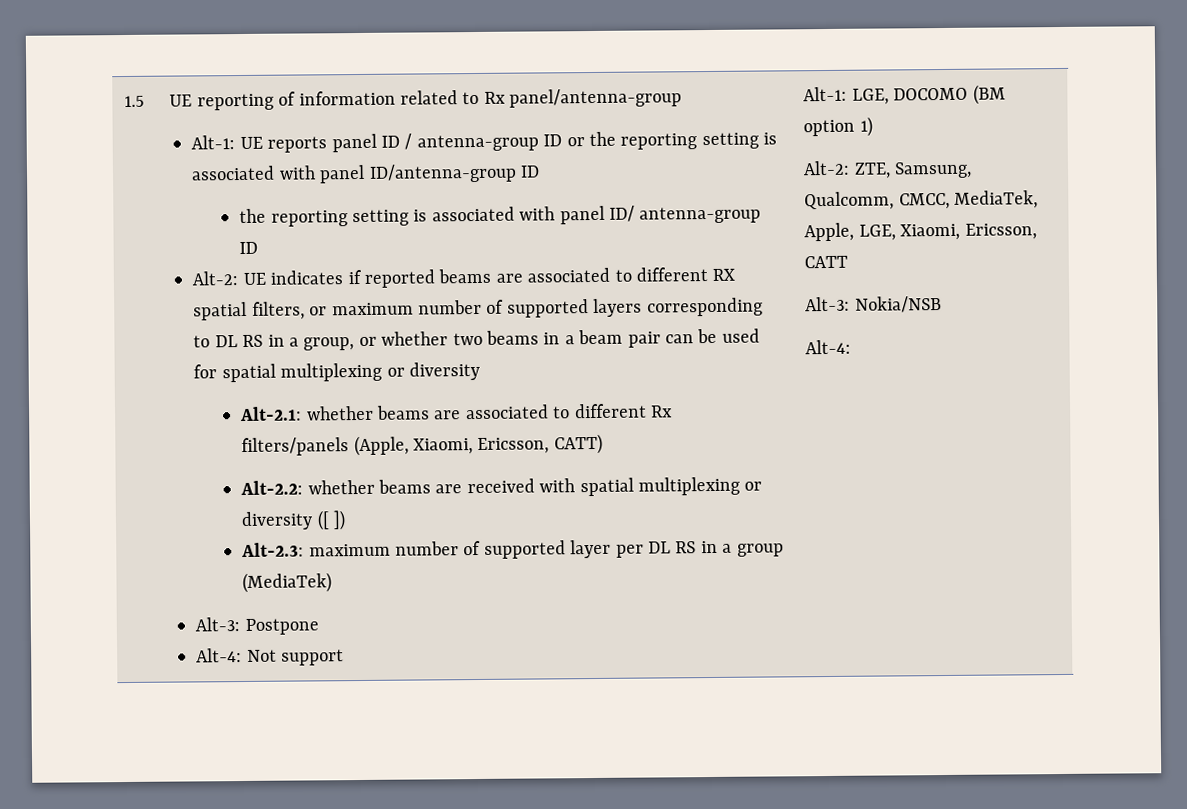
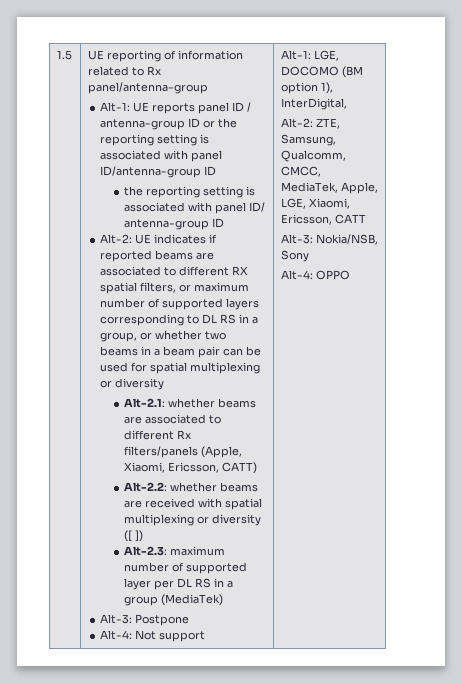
- Alt-1: LGE, DOCOMO (BM option 1)
+ Alt-1: LGE, DOCOMO (BM option 1), InterDigital,
- Alt-3: Nokia/NSB
- Alt-4:
+ Alt-3: Nokia/NSB, Sony
+ Alt-4: OPPO

